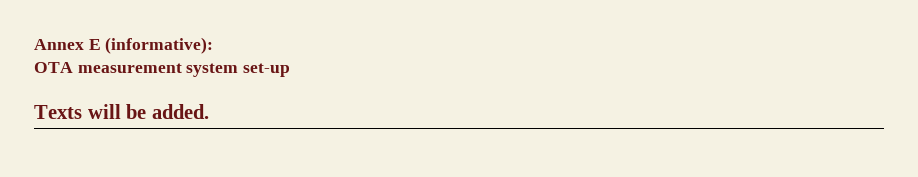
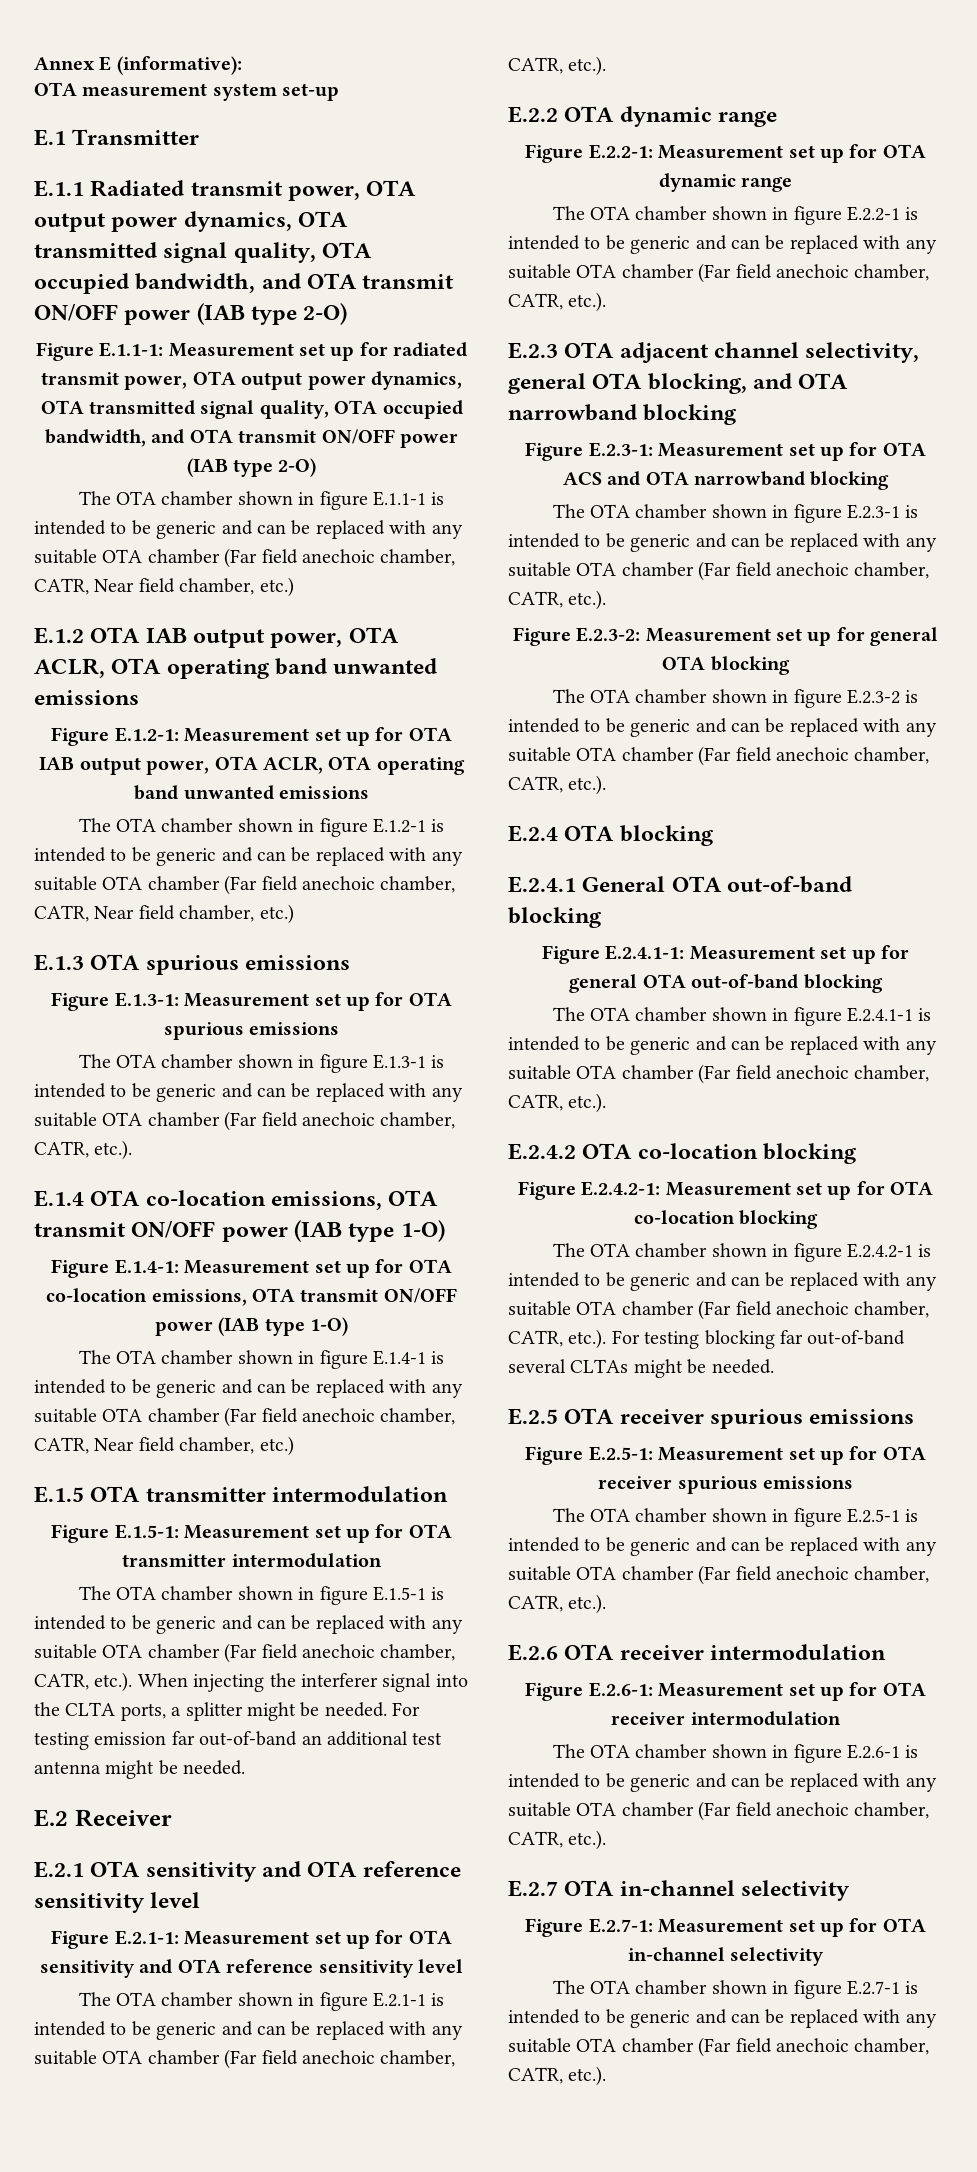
- Texts will be added.
+ E.1 Transmitter
+ E.1.1 Radiated transmit power, OTA output power dynamics, OTA transmitted signal quality, OTA occupied bandwidth, and OTA transmit ON/OFF power (IAB type 2-O)
+ Figure E.1.1-1: Measurement set up for radiated transmit power, OTA output power dynamics, OTA transmitted signal quality, OTA occupied bandwidth, and OTA transmit ON/OFF power (IAB type 2-O)
+ The OTA chamber shown in figure E.1.1-1 is intended to be generic and can be replaced with any suitable OTA chamber (Far field anechoic chamber, CATR, Near field chamber, etc.)
+ E.1.2 OTA IAB output power, OTA ACLR, OTA operating band unwanted emissions
+ Figure E.1.2-1: Measurement set up for OTA IAB output power, OTA ACLR, OTA operating band unwanted emissions
+ The OTA chamber shown in figure E.1.2-1 is intended to be generic and can be replaced with any suitable OTA chamber (Far field anechoic chamber, CATR, Near field chamber, etc.)
+ E.1.3 OTA spurious emissions
+ Figure E.1.3-1: Measurement set up for OTA spurious emissions
+ The OTA chamber shown in figure E.1.3-1 is intended to be generic and can be replaced with any suitable OTA chamber (Far field anechoic chamber, CATR, etc.).
+ E.1.4 OTA co-location emissions, OTA transmit ON/OFF power (IAB type 1-O)
+ Figure E.1.4-1: Measurement set up for OTA co-location emissions, OTA transmit ON/OFF power (IAB type 1-O)
+ The OTA chamber shown in figure E.1.4-1 is intended to be generic and can be replaced with any suitable OTA chamber (Far field anechoic chamber, CATR, Near field chamber, etc.)
+ E.1.5 OTA transmitter intermodulation
+ Figure E.1.5-1: Measurement set up for OTA transmitter intermodulation
+ The OTA chamber shown in figure E.1.5-1 is intended to be generic and can be replaced with any suitable OTA chamber (Far field anechoic chamber, CATR, etc.). When injecting the interferer signal into the CLTA ports, a splitter might be needed. For testing emission far out-of-band an additional test antenna might be needed.
+ E.2 Receiver
+ E.2.1 OTA sensitivity and OTA reference sensitivity level
+ Figure E.2.1-1: Measurement set up for OTA sensitivity and OTA reference sensitivity level
+ The OTA chamber shown in figure E.2.1-1 is intended to be generic and can be replaced with any suitable OTA chamber (Far field anechoic chamber, CATR, etc.).
+ E.2.2 OTA dynamic range
+ Figure E.2.2-1: Measurement set up for OTA dynamic range
+ The OTA chamber shown in figure E.2.2-1 is intended to be generic and can be replaced with any suitable OTA chamber (Far field anechoic chamber, CATR, etc.).
+ E.2.3 OTA adjacent channel selectivity, general OTA blocking, and OTA narrowband blocking
+ Figure E.2.3-1: Measurement set up for OTA ACS and OTA narrowband blocking
+ The OTA chamber shown in figure E.2.3-1 is intended to be generic and can be replaced with any suitable OTA chamber (Far field anechoic chamber, CATR, etc.).
+ Figure E.2.3-2: Measurement set up for general OTA blocking
+ The OTA chamber shown in figure E.2.3-2 is intended to be generic and can be replaced with any suitable OTA chamber (Far field anechoic chamber, CATR, etc.).
+ E.2.4 OTA blocking
+ E.2.4.1 General OTA out-of-band blocking
+ Figure E.2.4.1-1: Measurement set up for general OTA out-of-band blocking
+ The OTA chamber shown in figure E.2.4.1-1 is intended to be generic and can be replaced with any suitable OTA chamber (Far field anechoic chamber, CATR, etc.).
+ E.2.4.2 OTA co-location blocking
+ Figure E.2.4.2-1: Measurement set up for OTA co-location blocking
+ The OTA chamber shown in figure E.2.4.2-1 is intended to be generic and can be replaced with any suitable OTA chamber (Far field anechoic chamber, CATR, etc.). For testing blocking far out-of-band several CLTAs might be needed.
+ E.2.5 OTA receiver spurious emissions
+ Figure E.2.5-1: Measurement set up for OTA receiver spurious emissions
+ The OTA chamber shown in figure E.2.5-1 is intended to be generic and can be replaced with any suitable OTA chamber (Far field anechoic chamber, CATR, etc.).
+ E.2.6 OTA receiver intermodulation
+ Figure E.2.6-1: Measurement set up for OTA receiver intermodulation
+ The OTA chamber shown in figure E.2.6-1 is intended to be generic and can be replaced with any suitable OTA chamber (Far field anechoic chamber, CATR, etc.).
+ E.2.7 OTA in-channel selectivity
+ Figure E.2.7-1: Measurement set up for OTA in-channel selectivity
+ The OTA chamber shown in figure E.2.7-1 is intended to be generic and can be replaced with any suitable OTA chamber (Far field anechoic chamber, CATR, etc.).

